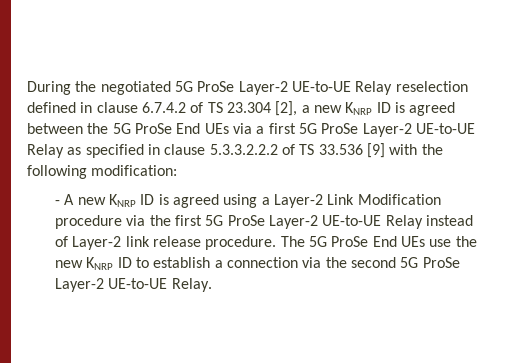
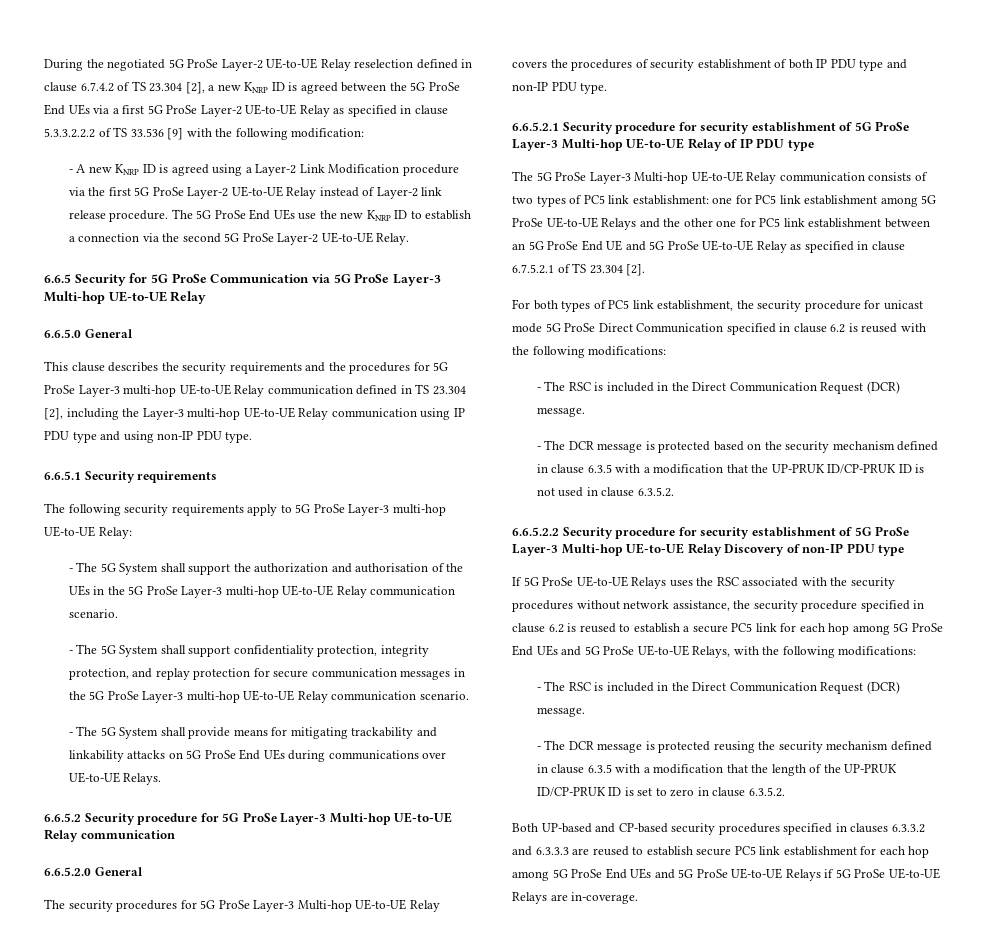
+ 6.6.5 Security for 5G ProSe Communication via 5G ProSe Layer-3 Multi-hop UE-to-UE Relay
+ 6.6.5.0 General
+ This clause describes the security requirements and the procedures for 5G ProSe Layer-3 multi-hop UE-to-UE Relay communication defined in TS 23.304 [2], including the Layer-3 multi-hop UE-to-UE Relay communication using IP PDU type and using non-IP PDU type.
+ 6.6.5.1 Security requirements
+ The following security requirements apply to 5G ProSe Layer-3 multi-hop UE-to-UE Relay:
+ - The 5G System shall support the authorization and authorisation of the UEs in the 5G ProSe Layer-3 multi-hop UE-to-UE Relay communication scenario.
+ - The 5G System shall support confidentiality protection, integrity protection, and replay protection for secure communication messages in the 5G ProSe Layer-3 multi-hop UE-to-UE Relay communication scenario.
+ - The 5G System shall provide means for mitigating trackability and linkability attacks on 5G ProSe End UEs during communications over UE-to-UE Relays.
+ 6.6.5.2 Security procedure for 5G ProSe Layer-3 Multi-hop UE-to-UE Relay communication
+ 6.6.5.2.0 General
+ The security procedures for 5G ProSe Layer-3 Multi-hop UE-to-UE Relay covers the procedures of security establishment of both IP PDU type and non-IP PDU type.
+ 6.6.5.2.1 Security procedure for security establishment of 5G ProSe Layer-3 Multi-hop UE-to-UE Relay of IP PDU type
+ The 5G ProSe Layer-3 Multi-hop UE-to-UE Relay communication consists of two types of PC5 link establishment: one for PC5 link establishment among 5G ProSe UE-to-UE Relays and the other one for PC5 link establishment between an 5G ProSe End UE and 5G ProSe UE-to-UE Relay as specified in clause 6.7.5.2.1 of TS 23.304 [2].
+ For both types of PC5 link establishment, the security procedure for unicast mode 5G ProSe Direct Communication specified in clause 6.2 is reused with the following modifications:
+ - The RSC is included in the Direct Communication Request (DCR) message.
+ - The DCR message is protected based on the security mechanism defined in clause 6.3.5 with a modification that the UP-PRUK ID/CP-PRUK ID is not used in clause 6.3.5.2.
+ 6.6.5.2.2 Security procedure for security establishment of 5G ProSe Layer-3 Multi-hop UE-to-UE Relay Discovery of non-IP PDU type
+ If 5G ProSe UE-to-UE Relays uses the RSC associated with the security procedures without network assistance, the security procedure specified in clause 6.2 is reused to establish a secure PC5 link for each hop among 5G ProSe End UEs and 5G ProSe UE-to-UE Relays, with the following modifications:
+ - The RSC is included in the Direct Communication Request (DCR) message.
+ - The DCR message is protected reusing the security mechanism defined in clause 6.3.5 with a modification that the length of the UP-PRUK ID/CP-PRUK ID is set to zero in clause 6.3.5.2.
+ Both UP-based and CP-based security procedures specified in clauses 6.3.3.2 and 6.3.3.3 are reused to establish secure PC5 link establishment for each hop among 5G ProSe End UEs and 5G ProSe UE-to-UE Relays if 5G ProSe UE-to-UE Relays are in-coverage.

